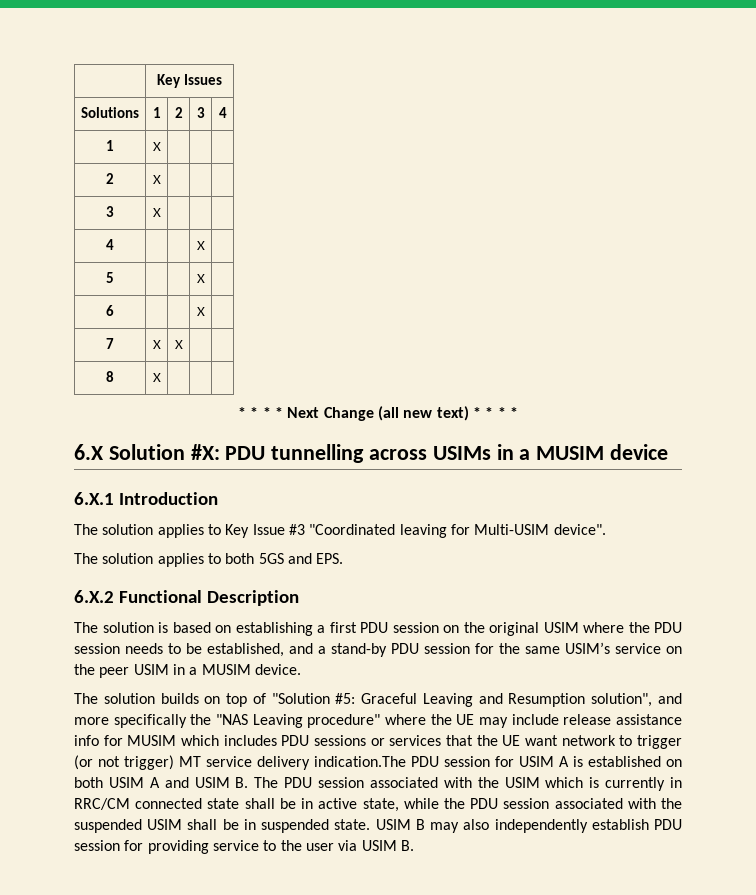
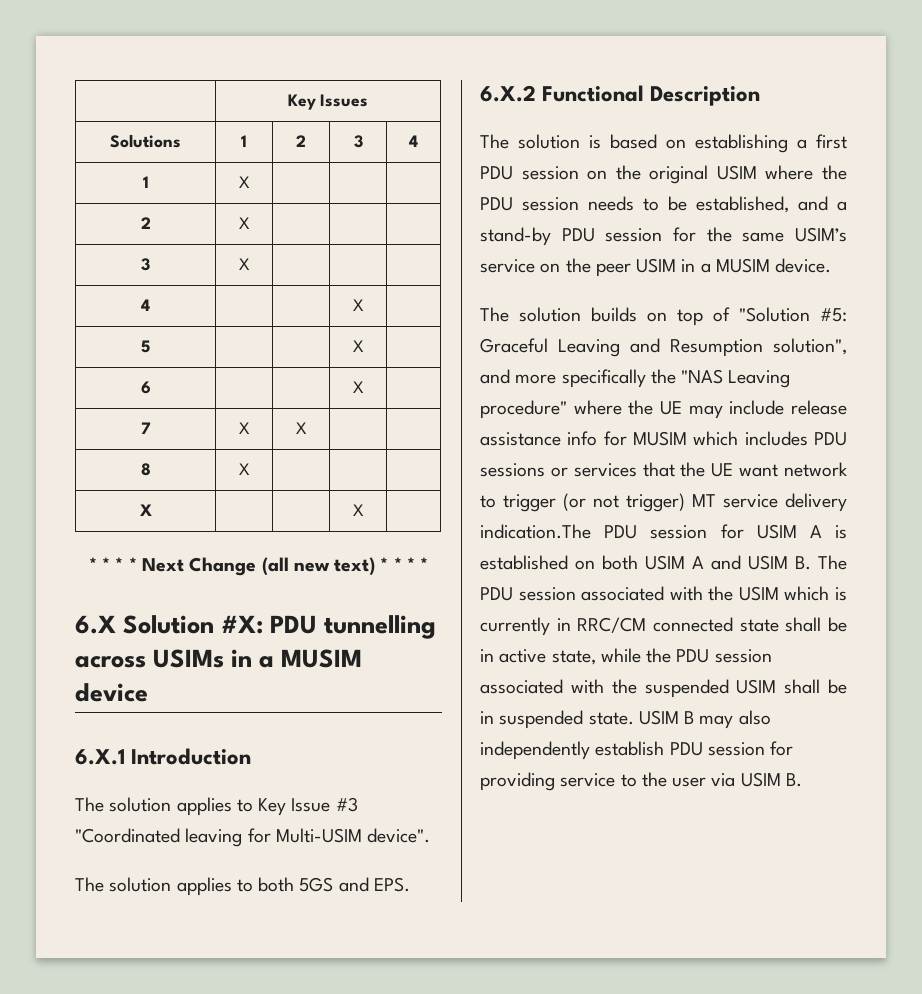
+ X | | | X |

